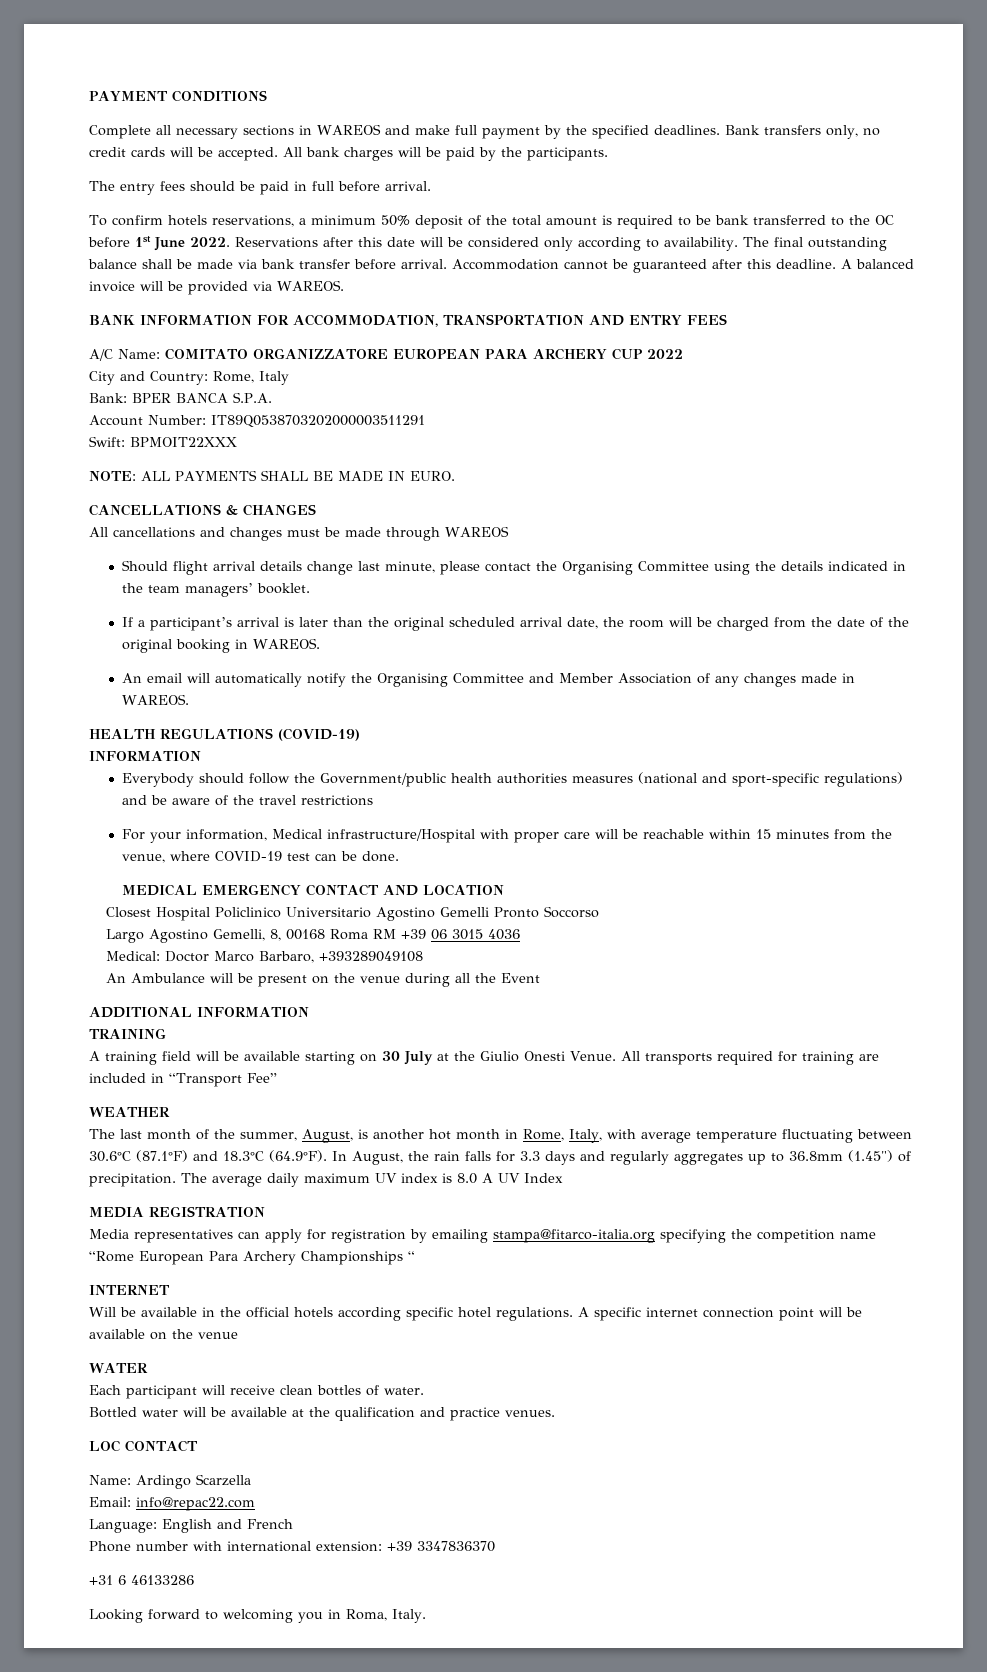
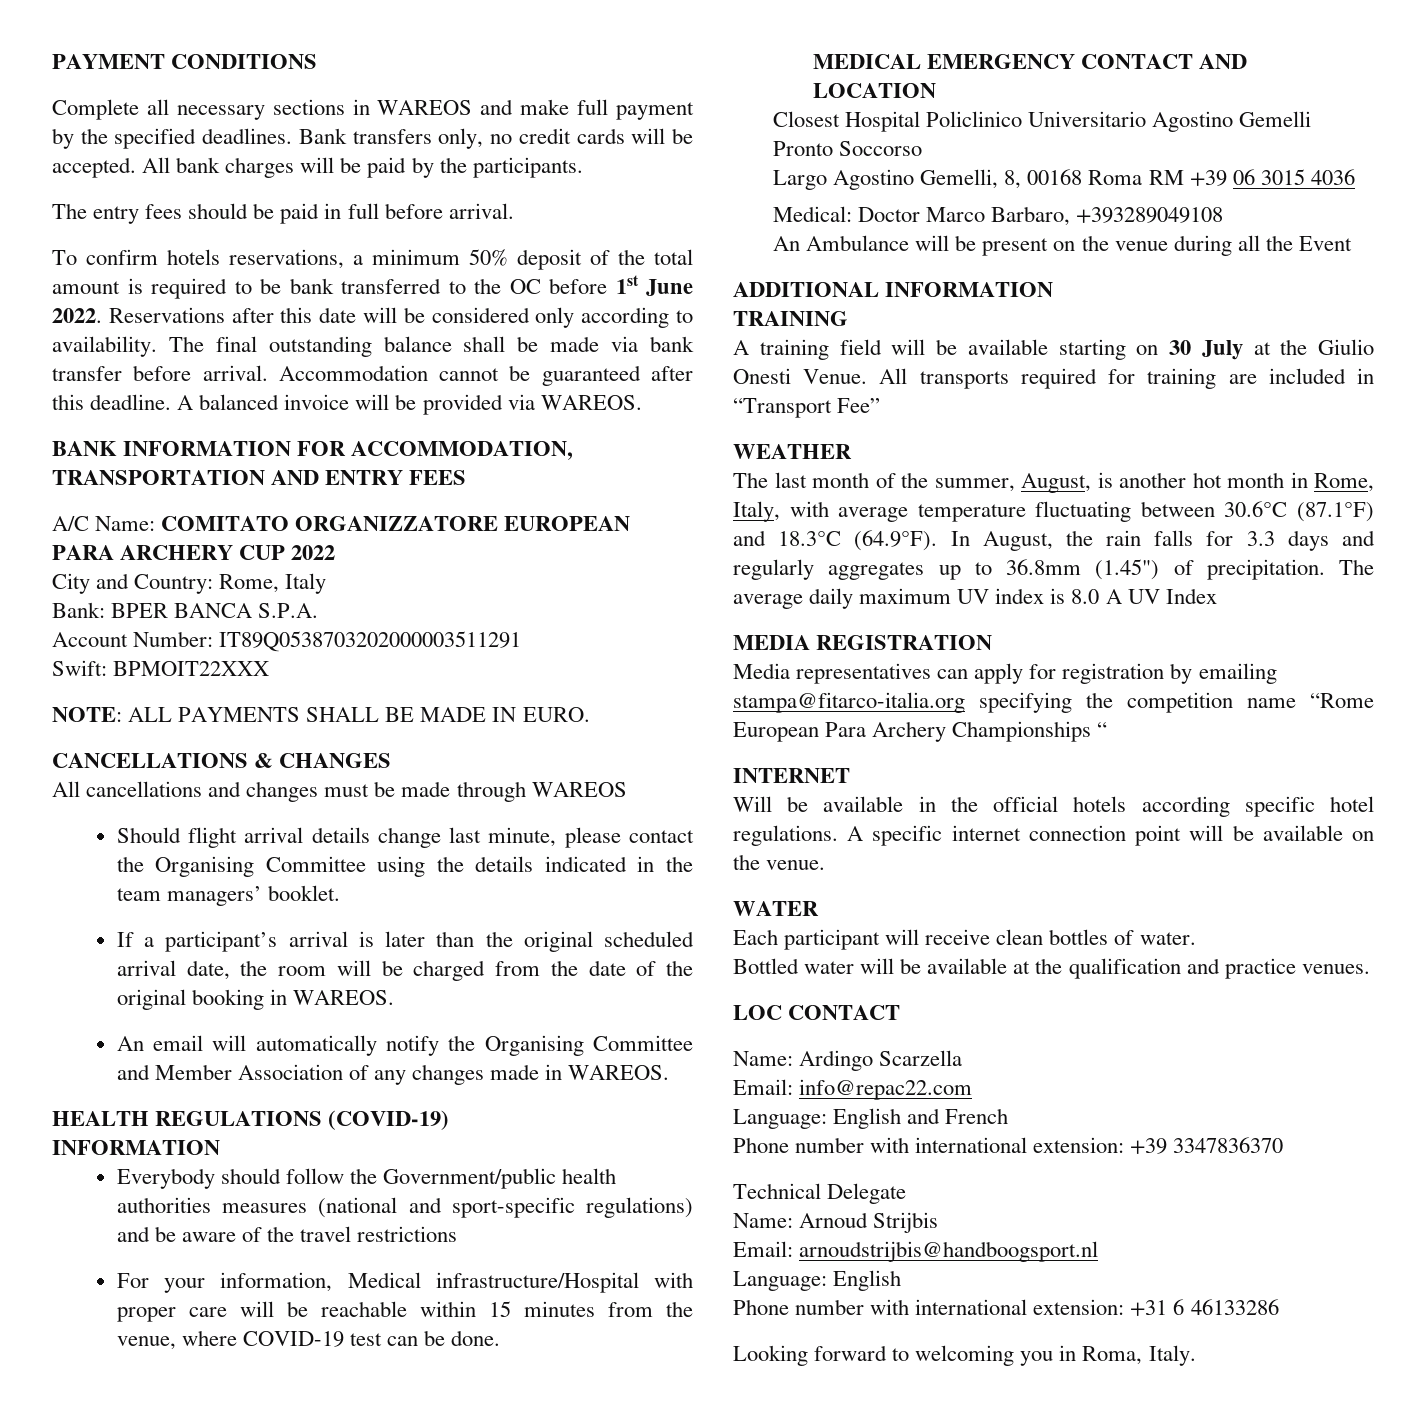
- A specific internet connection point will be available on the venue
+ A specific internet connection point will be available on the venue.
- +31 6 46133286
+ Technical Delegate
+ Name: Arnoud Strijbis
+ Email: arnoudstrijbis@handboogsport.nl
+ Language: English
+ Phone number with international extension: +31 6 46133286

